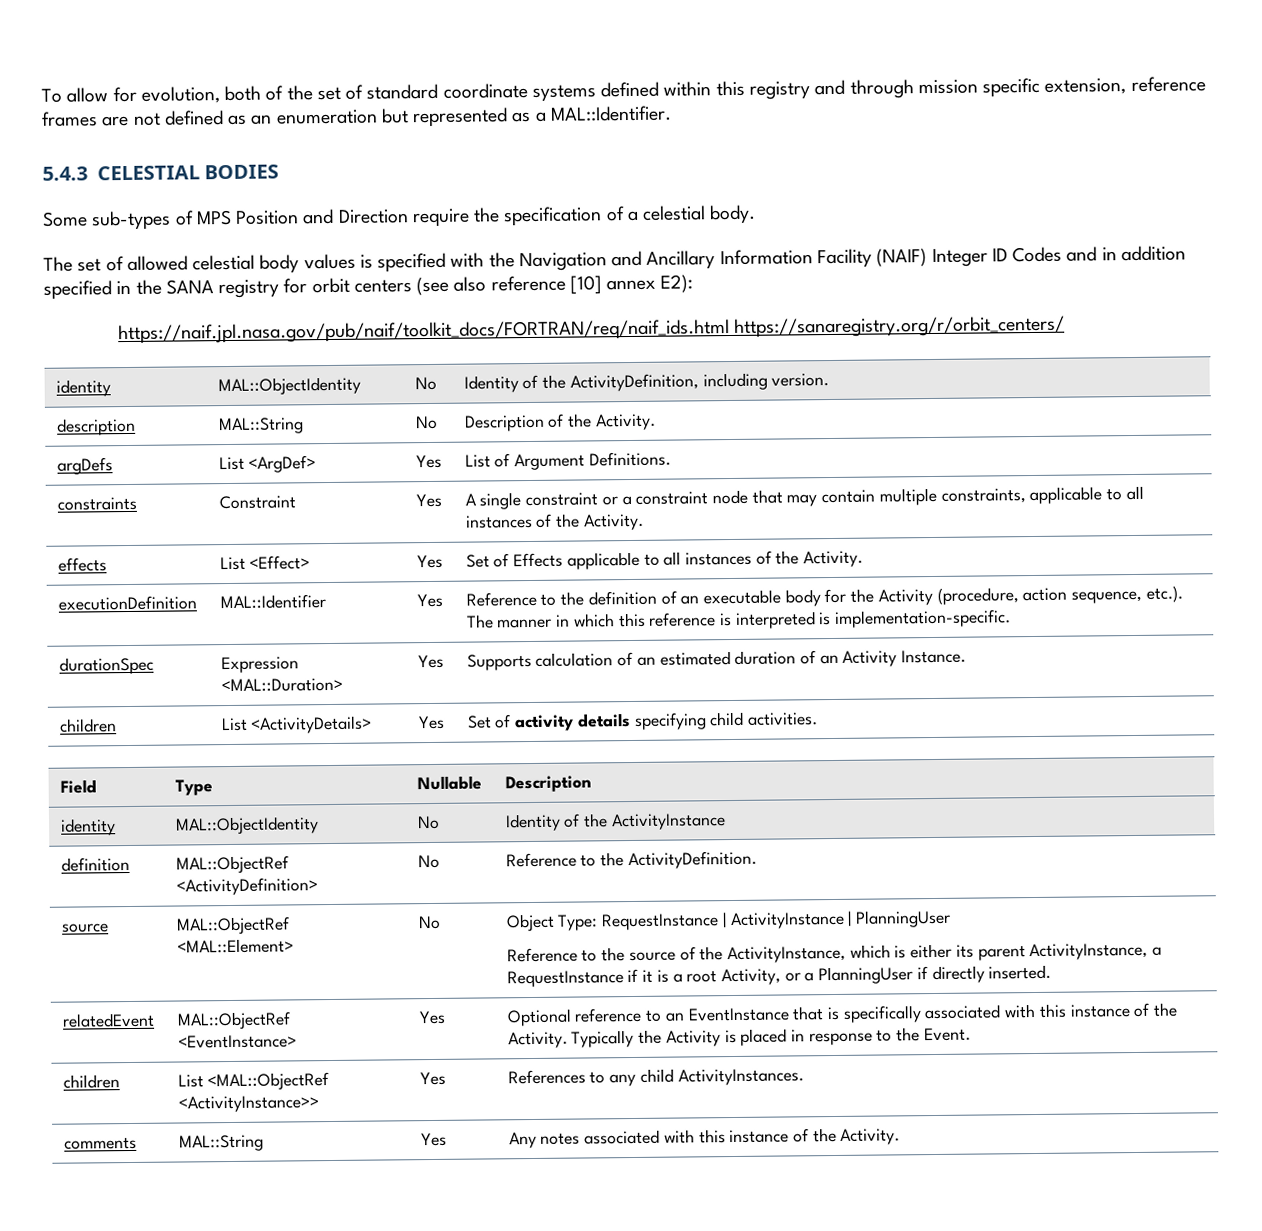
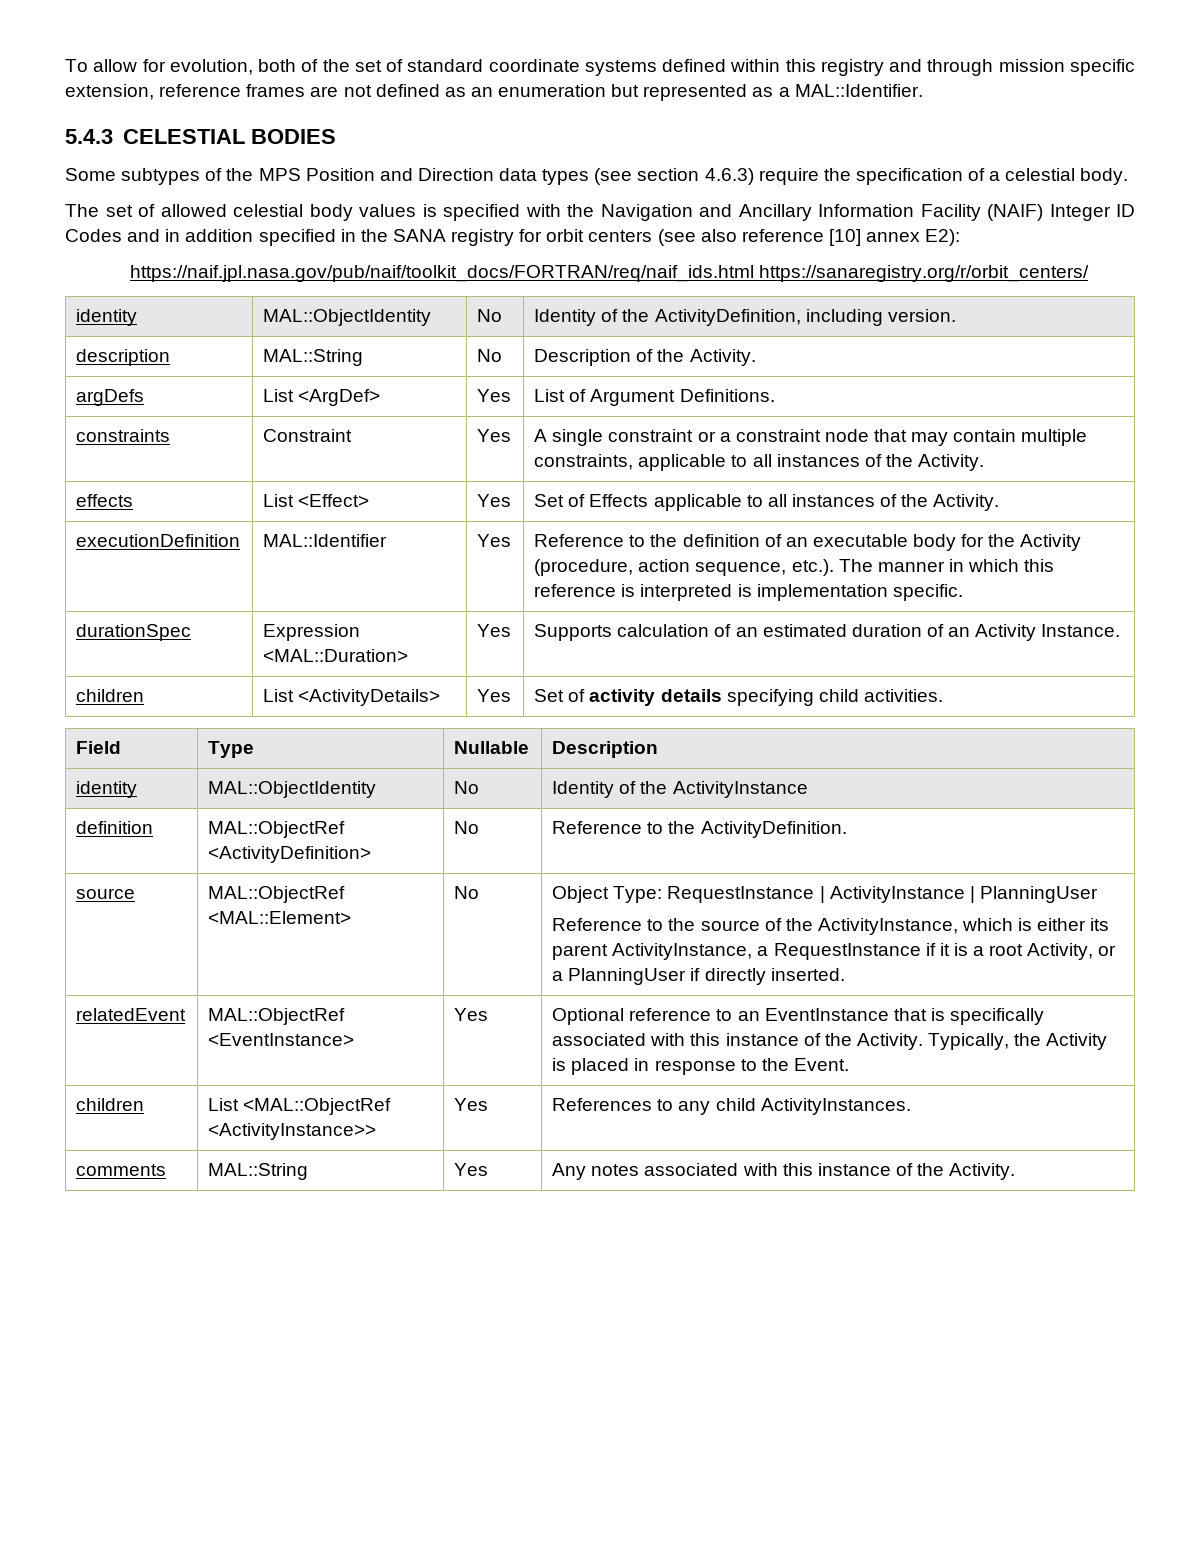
- Some sub-types of MPS Position and Direction require the specification of a celestial body.
+ Some subtypes of the MPS Position and Direction data types (see section 4.6.3) require the specification of a celestial body.
- executionDefinition | MAL::Identifier | Yes | Reference to the definition of an executable body for the Activity (procedure, action sequence, etc.). The manner in which this reference is interpreted is implementation-specific.
+ executionDefinition | MAL::Identifier | Yes | Reference to the definition of an executable body for the Activity (procedure, action sequence, etc.). The manner in which this reference is interpreted is implementation specific.
- relatedEvent | MAL::ObjectRef <EventInstance> | Yes | Optional reference to an EventInstance that is specifically associated with this instance of the Activity. Typically the Activity is placed in response to the Event.
+ relatedEvent | MAL::ObjectRef <EventInstance> | Yes | Optional reference to an EventInstance that is specifically associated with this instance of the Activity. Typically, the Activity is placed in response to the Event.

